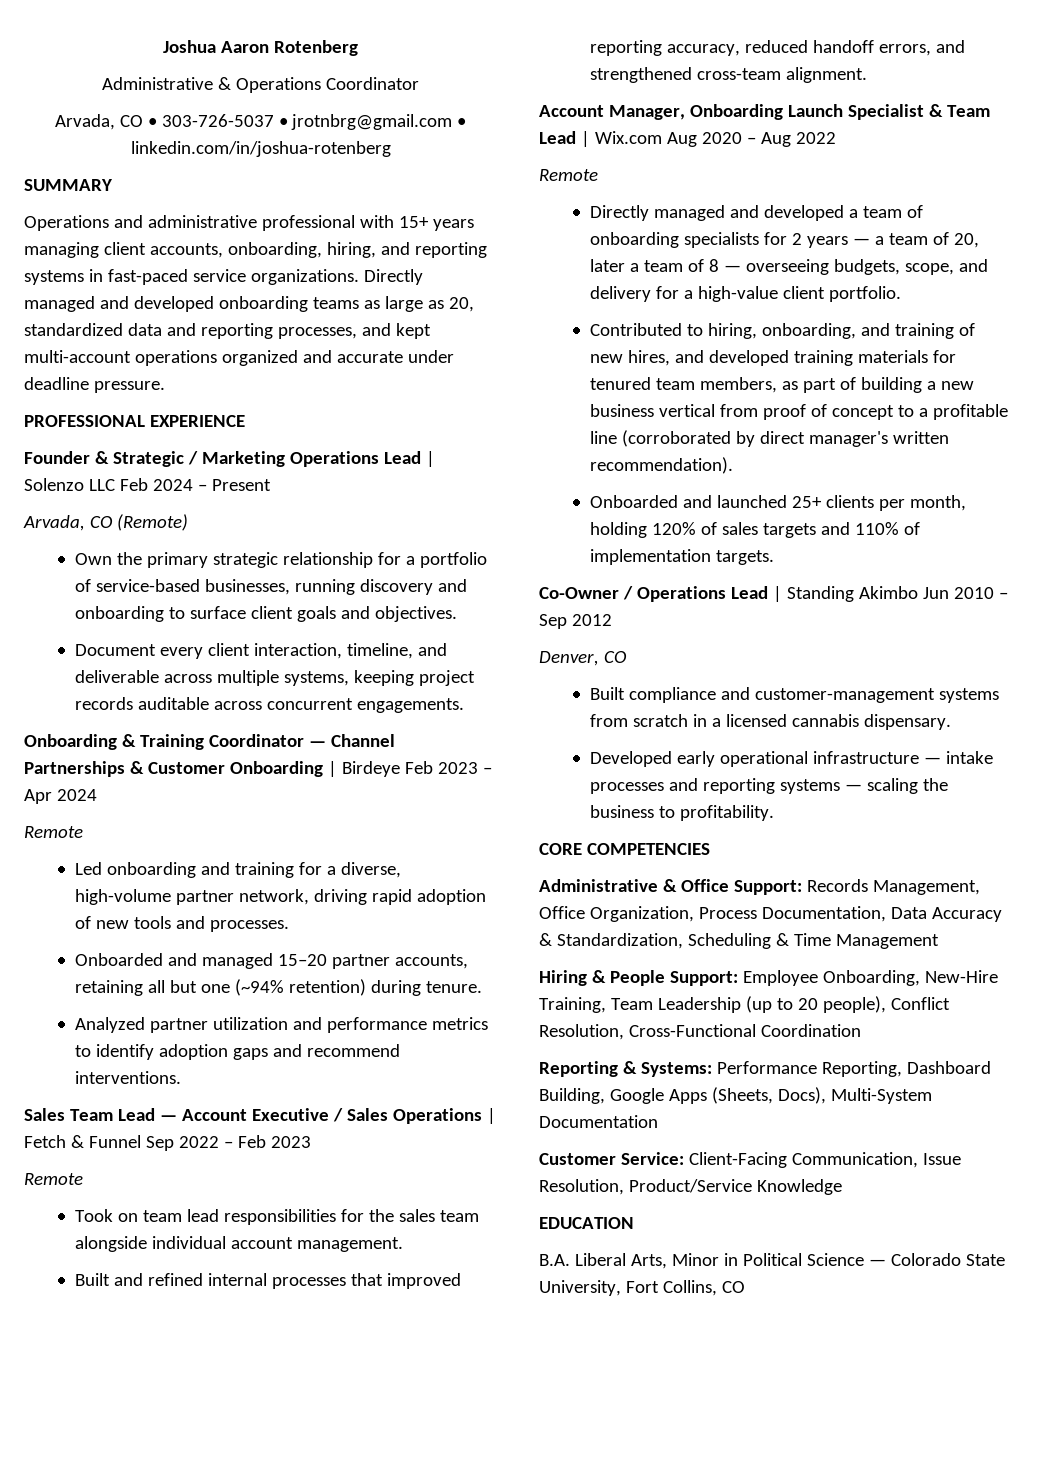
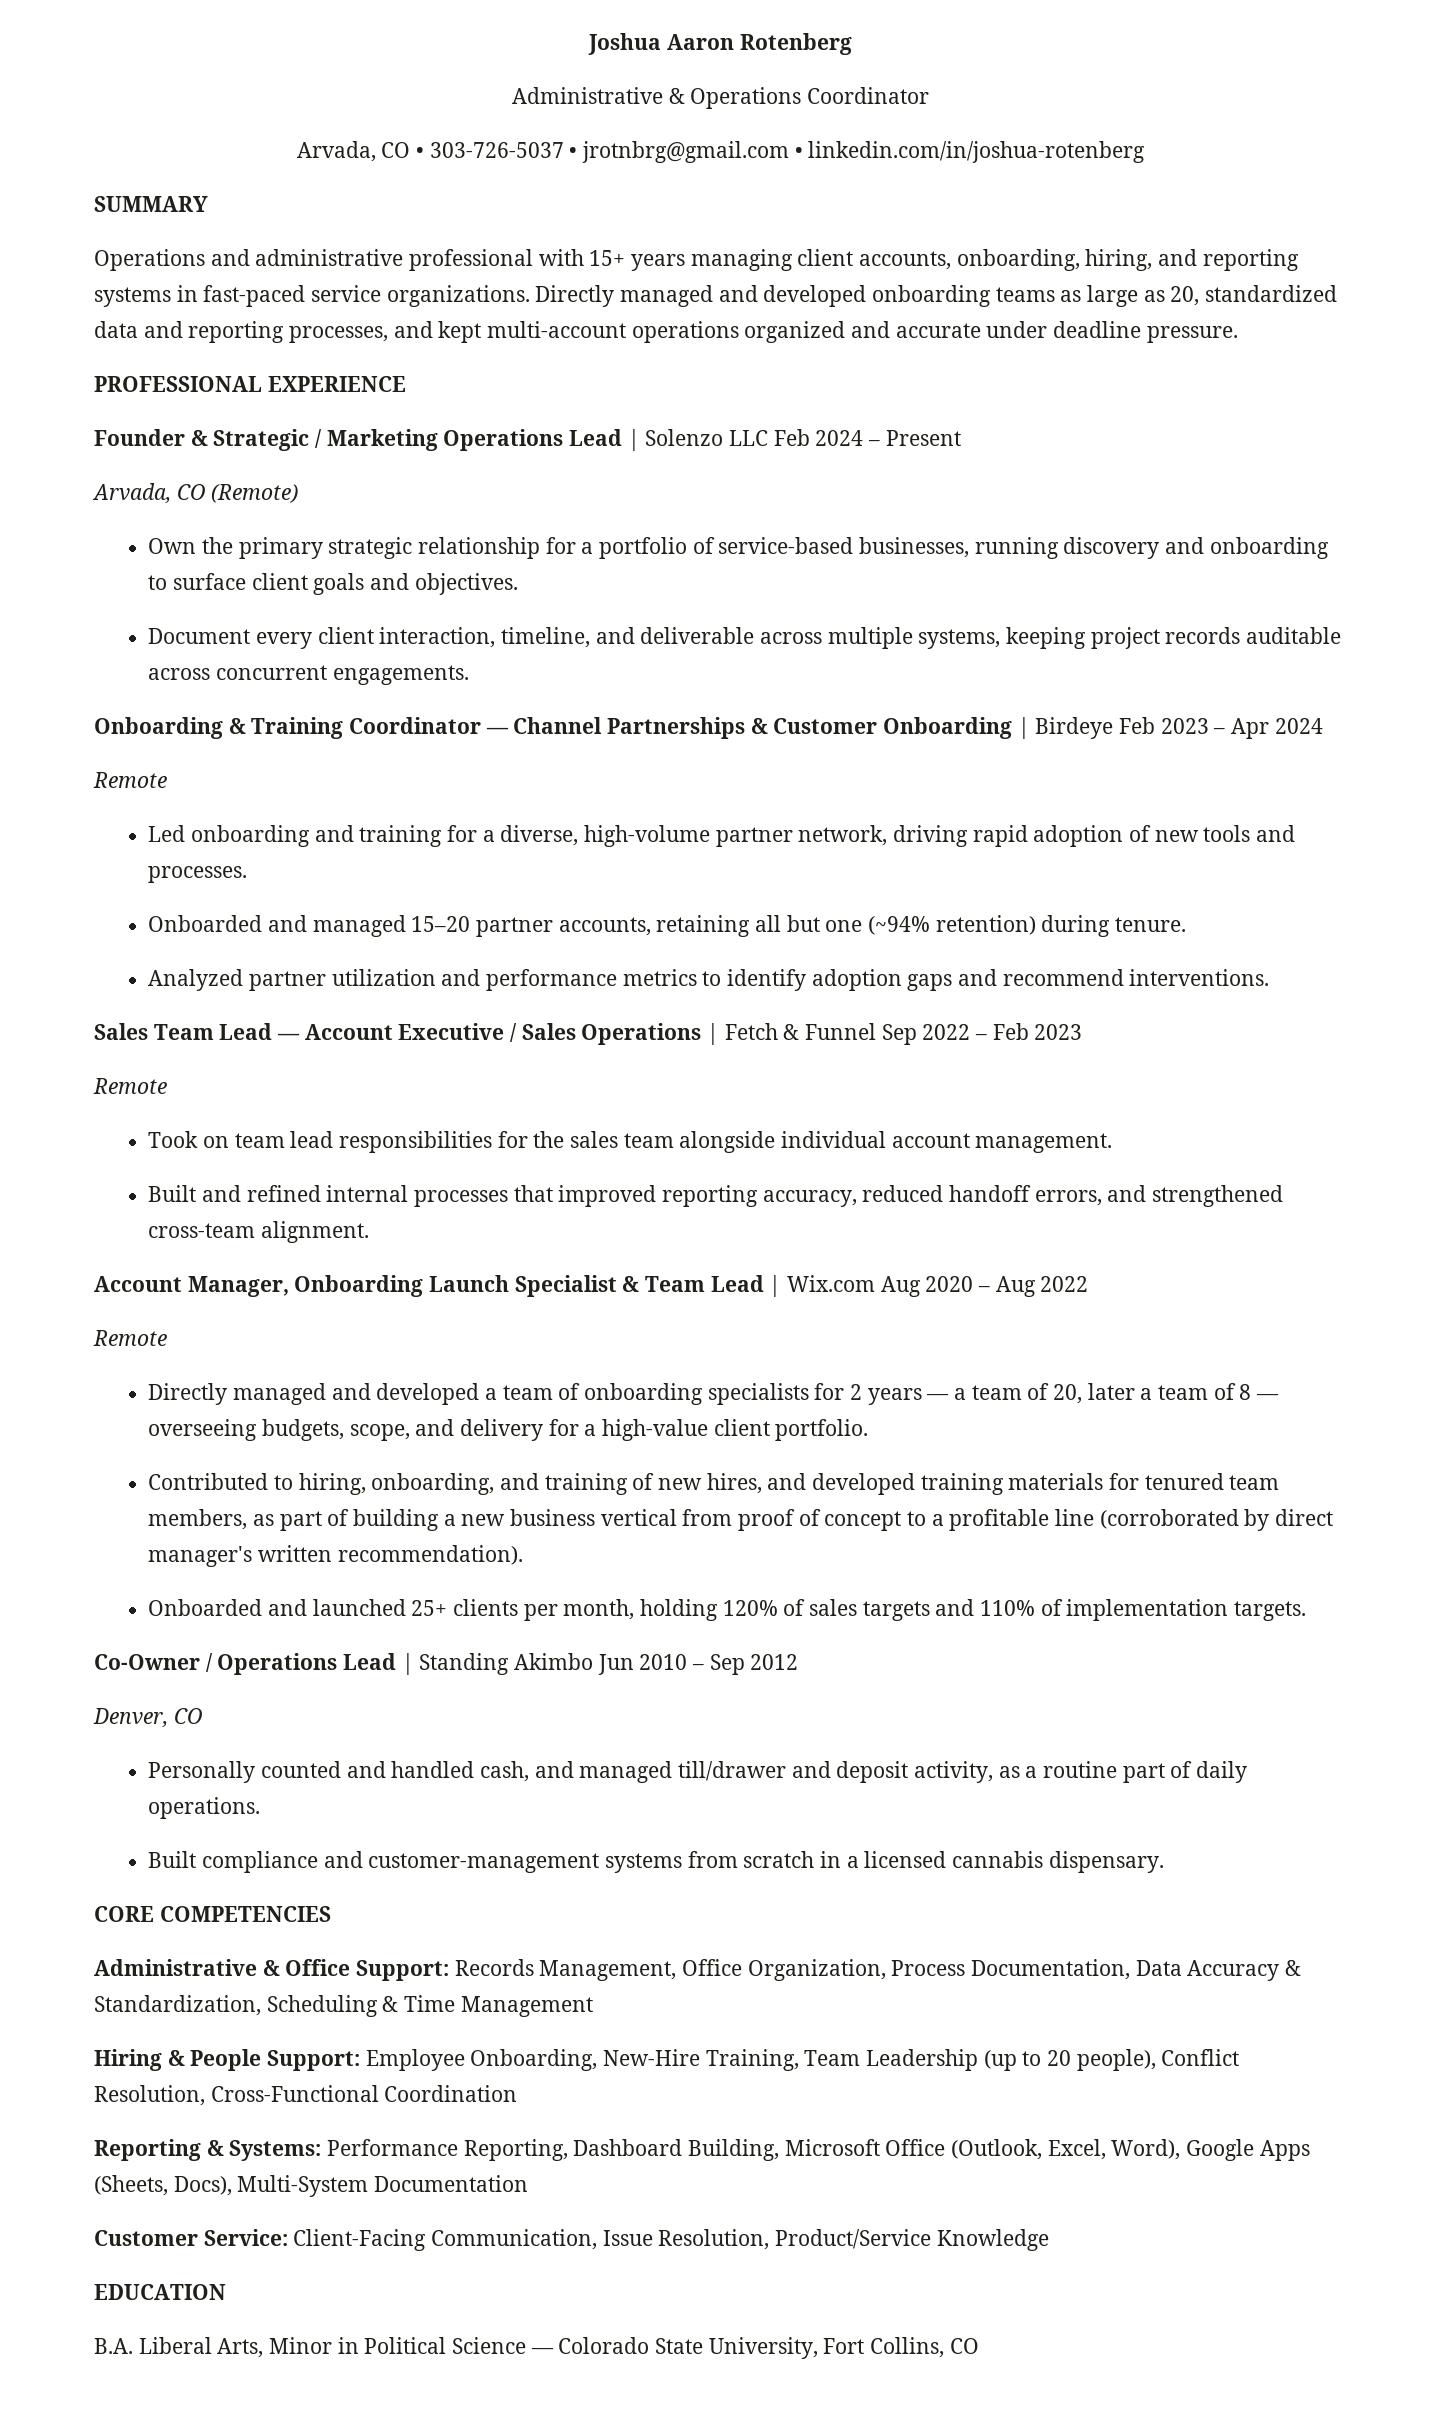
+ Personally counted and handled cash, and managed till/drawer and deposit activity, as a routine part of daily operations.
- Developed early operational infrastructure — intake processes and reporting systems — scaling the business to profitability.
- Reporting & Systems: Performance Reporting, Dashboard Building, Google Apps (Sheets, Docs), Multi-System Documentation
+ Reporting & Systems: Performance Reporting, Dashboard Building, Microsoft Office (Outlook, Excel, Word), Google Apps (Sheets, Docs), Multi-System Documentation

